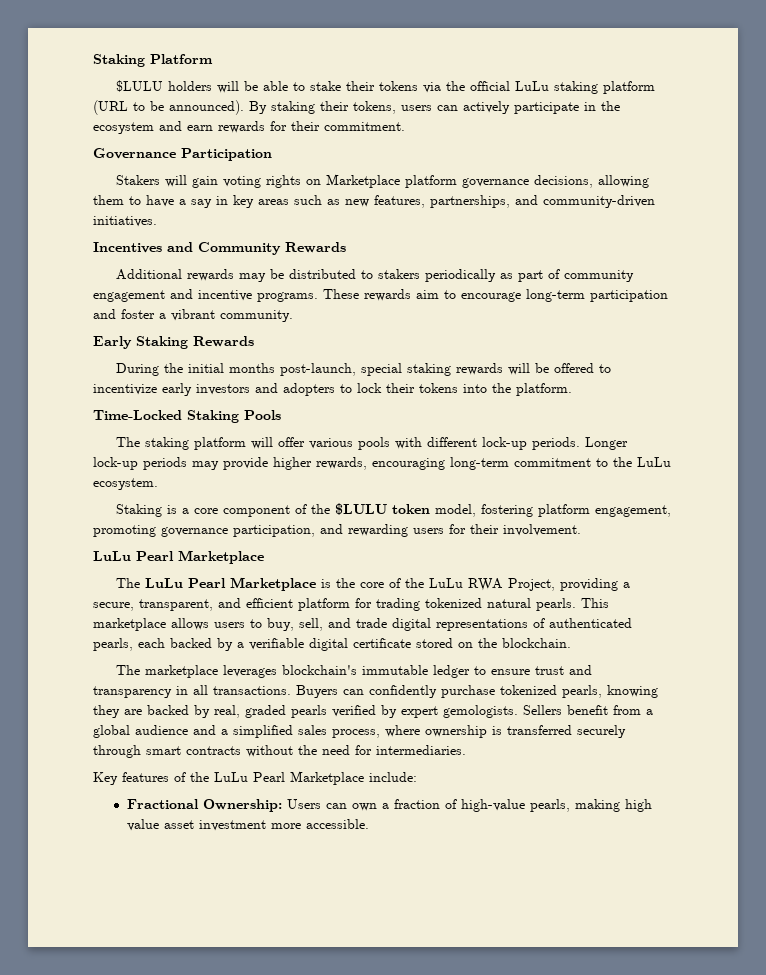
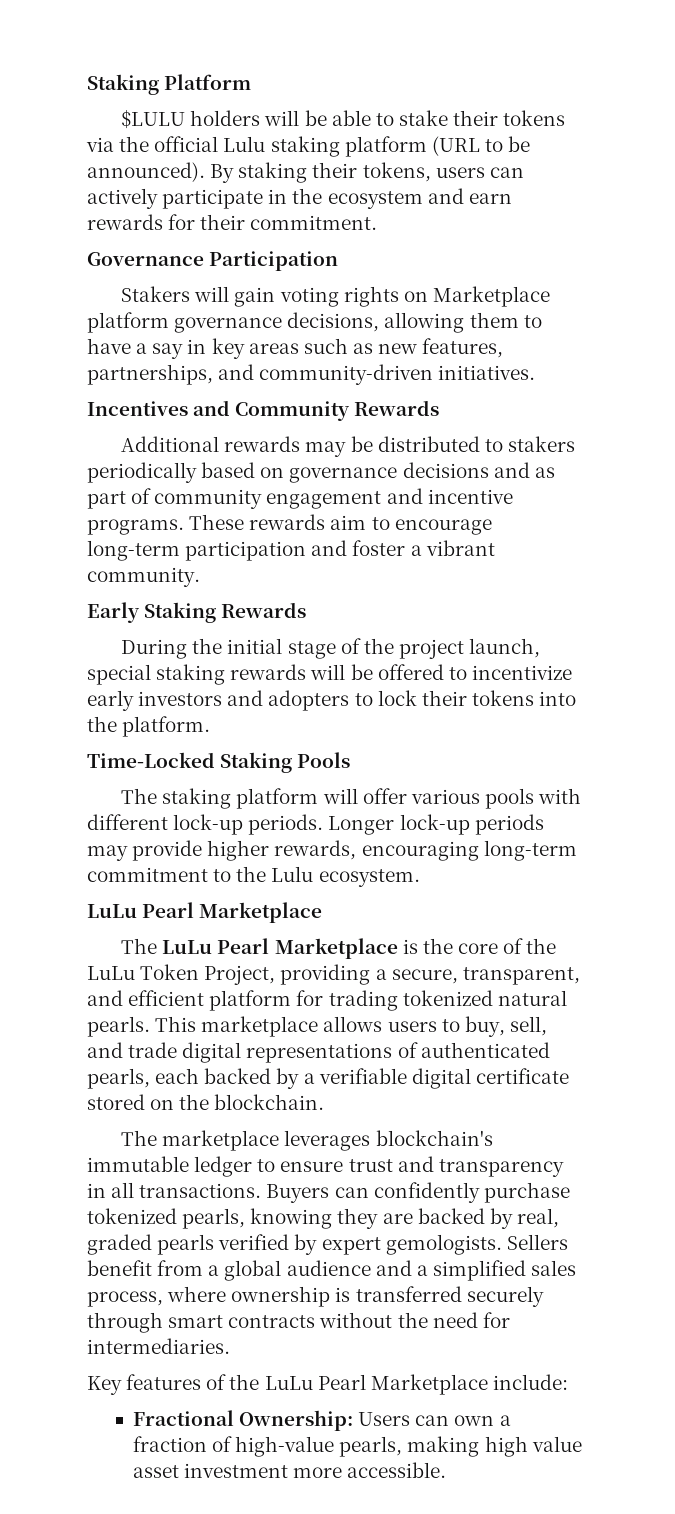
- $LULU holders will be able to stake their tokens via the official LuLu staking platform (URL to be announced).
+ $LULU holders will be able to stake their tokens via the official Lulu staking platform (URL to be announced).
- Additional rewards may be distributed to stakers periodically as part of community engagement and incentive programs.
+ Additional rewards may be distributed to stakers periodically based on governance decisions and as part of community engagement and incentive programs.
- During the initial months post-launch, special staking rewards will be offered to incentivize early investors and adopters to lock their tokens into the platform.
+ During the initial stage of the project launch, special staking rewards will be offered to incentivize early investors and adopters to lock their tokens into the platform.
- Longer lock-up periods may provide higher rewards, encouraging long-term commitment to the LuLu ecosystem.
+ Longer lock-up periods may provide higher rewards, encouraging long-term commitment to the Lulu ecosystem.
- Staking is a core component of the $LULU token model, fostering platform engagement, promoting governance participation, and rewarding users for their involvement.
- The LuLu Pearl Marketplace is the core of the LuLu RWA Project, providing a secure, transparent, and efficient platform for trading tokenized natural pearls.
+ The LuLu Pearl Marketplace is the core of the LuLu Token Project, providing a secure, transparent, and efficient platform for trading tokenized natural pearls.

